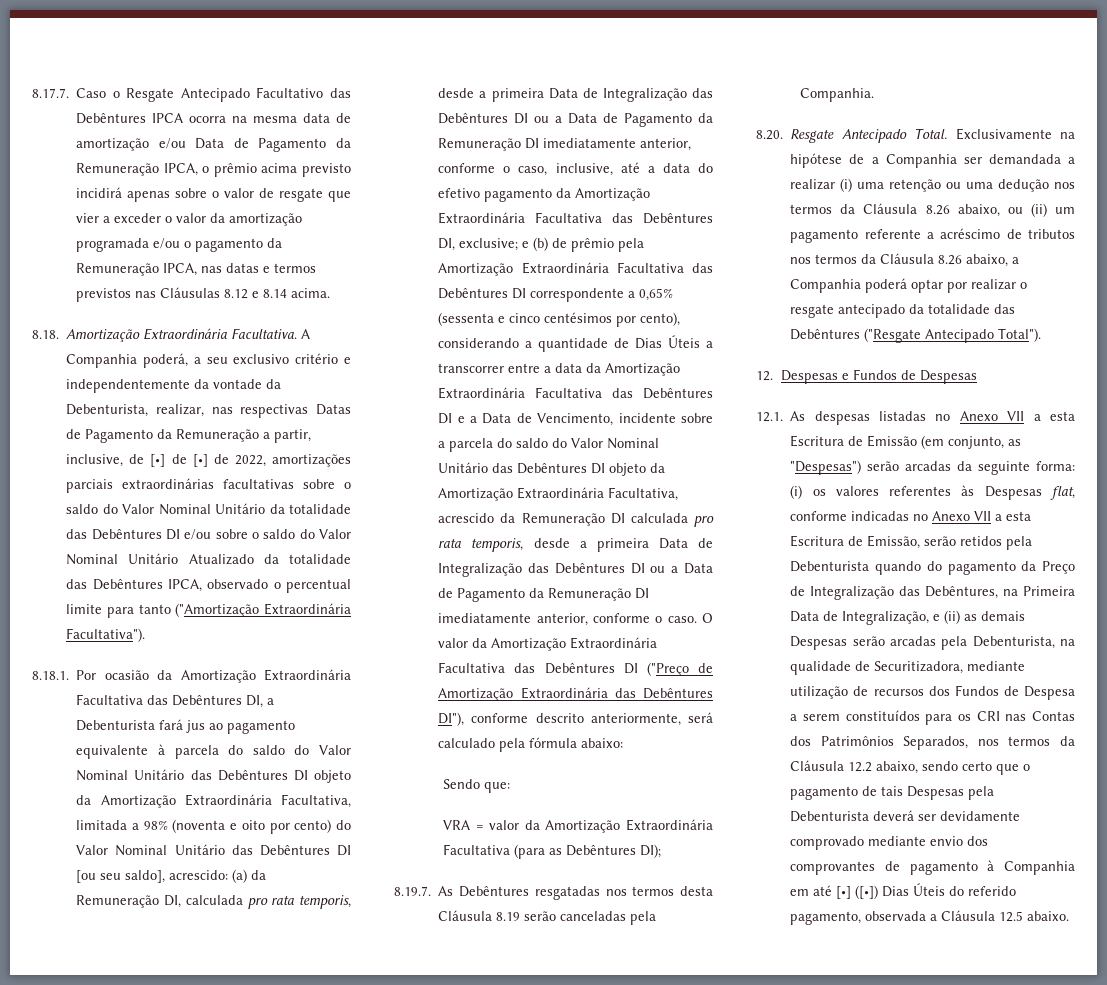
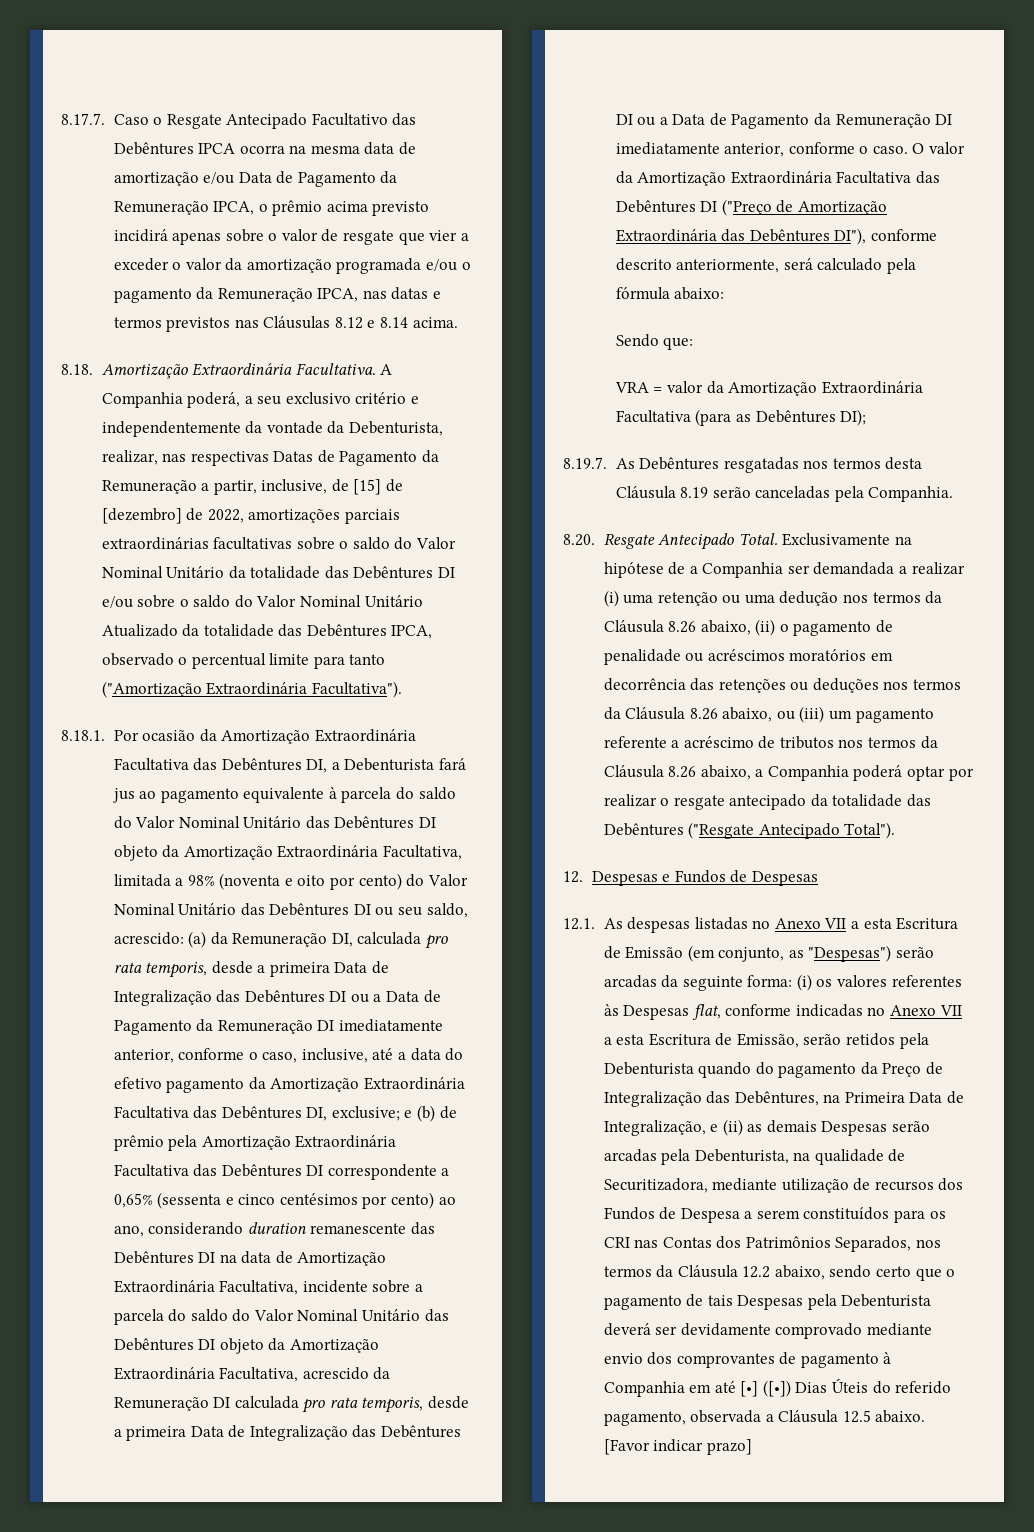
- A Companhia poderá, a seu exclusivo critério e independentemente da vontade da Debenturista, realizar, nas respectivas Datas de Pagamento da Remuneração a partir, inclusive, de [•] de [•] de 2022, amortizações parciais extraordinárias facultativas sobre o saldo do Valor Nominal Unitário da totalidade das Debêntures DI e/ou sobre o saldo do Valor Nominal Unitário Atualizado da totalidade das Debêntures IPCA, observado o percentual limite para tanto ("Amortização Extraordinária Facultativa").
+ A Companhia poderá, a seu exclusivo critério e independentemente da vontade da Debenturista, realizar, nas respectivas Datas de Pagamento da Remuneração a partir, inclusive, de [15] de [dezembro] de 2022, amortizações parciais extraordinárias facultativas sobre o saldo do Valor Nominal Unitário da totalidade das Debêntures DI e/ou sobre o saldo do Valor Nominal Unitário Atualizado da totalidade das Debêntures IPCA, observado o percentual limite para tanto ("Amortização Extraordinária Facultativa").
- 8.18.1. Por ocasião da Amortização Extraordinária Facultativa das Debêntures DI, a Debenturista fará jus ao pagamento equivalente à parcela do saldo do Valor Nominal Unitário das Debêntures DI objeto da Amortização Extraordinária Facultativa, limitada a 98% (noventa e oito por cento) do Valor Nominal Unitário das Debêntures DI [ou seu saldo], acrescido:
+ 8.18.1. Por ocasião da Amortização Extraordinária Facultativa das Debêntures DI, a Debenturista fará jus ao pagamento equivalente à parcela do saldo do Valor Nominal Unitário das Debêntures DI objeto da Amortização Extraordinária Facultativa, limitada a 98% (noventa e oito por cento) do Valor Nominal Unitário das Debêntures DI ou seu saldo, acrescido:
- e (b) de prêmio pela Amortização Extraordinária Facultativa das Debêntures DI correspondente a 0,65% (sessenta e cinco centésimos por cento), considerando a quantidade de Dias Úteis a transcorrer entre a data da Amortização Extraordinária Facultativa das Debêntures DI e a Data de Vencimento, incidente sobre a parcela do saldo do Valor Nominal Unitário das Debêntures DI objeto da Amortização Extraordinária Facultativa, acrescido da Remuneração DI calculada pro rata temporis, desde a primeira Data de Integralização das Debêntures DI ou a Data de Pagamento da Remuneração DI imediatamente anterior, conforme o caso.
+ e (b) de prêmio pela Amortização Extraordinária Facultativa das Debêntures DI correspondente a 0,65% (sessenta e cinco centésimos por cento) ao ano, considerando duration remanescente das Debêntures DI na data de Amortização Extraordinária Facultativa, incidente sobre a parcela do saldo do Valor Nominal Unitário das Debêntures DI objeto da Amortização Extraordinária Facultativa, acrescido da Remuneração DI calculada pro rata temporis, desde a primeira Data de Integralização das Debêntures DI ou a Data de Pagamento da Remuneração DI imediatamente anterior, conforme o caso.
- Exclusivamente na hipótese de a Companhia ser demandada a realizar (i) uma retenção ou uma dedução nos termos da Cláusula 8.26 abaixo, ou (ii) um pagamento referente a acréscimo de tributos nos termos da Cláusula 8.26 abaixo, a Companhia poderá optar por realizar o resgate antecipado da totalidade das Debêntures ("Resgate Antecipado Total").
+ Exclusivamente na hipótese de a Companhia ser demandada a realizar (i) uma retenção ou uma dedução nos termos da Cláusula 8.26 abaixo, (ii) o pagamento de penalidade ou acréscimos moratórios em decorrência das retenções ou deduções nos termos da Cláusula 8.26 abaixo, ou (iii) um pagamento referente a acréscimo de tributos nos termos da Cláusula 8.26 abaixo, a Companhia poderá optar por realizar o resgate antecipado da totalidade das Debêntures ("Resgate Antecipado Total").
+ [Favor indicar prazo]

